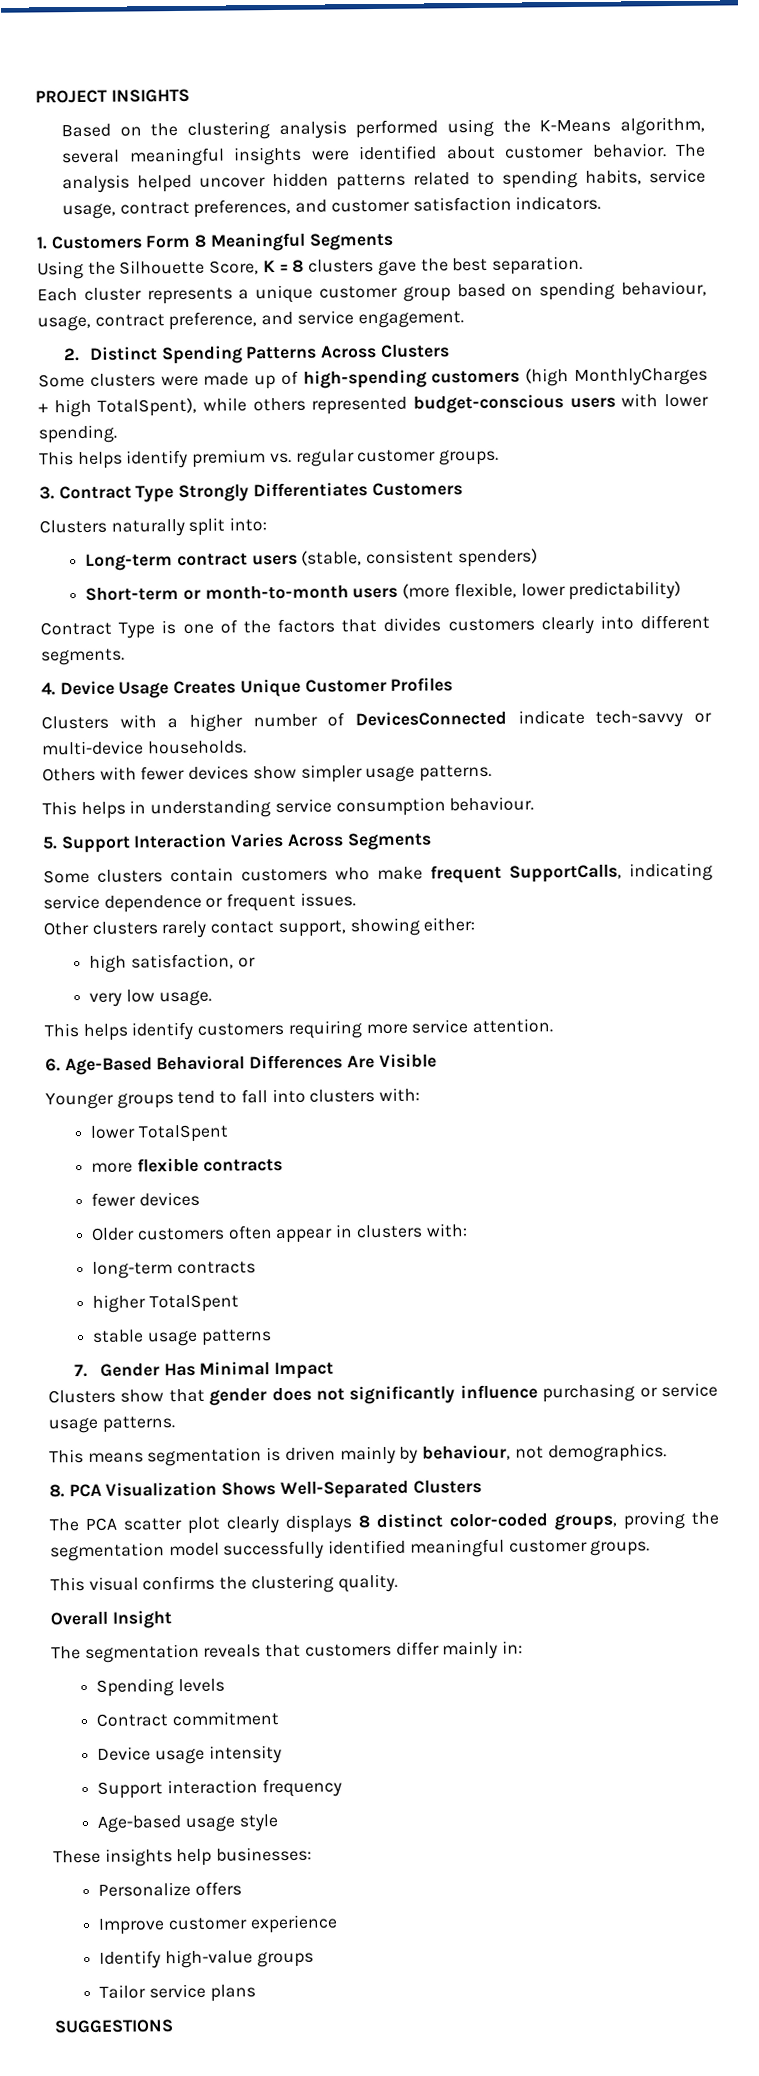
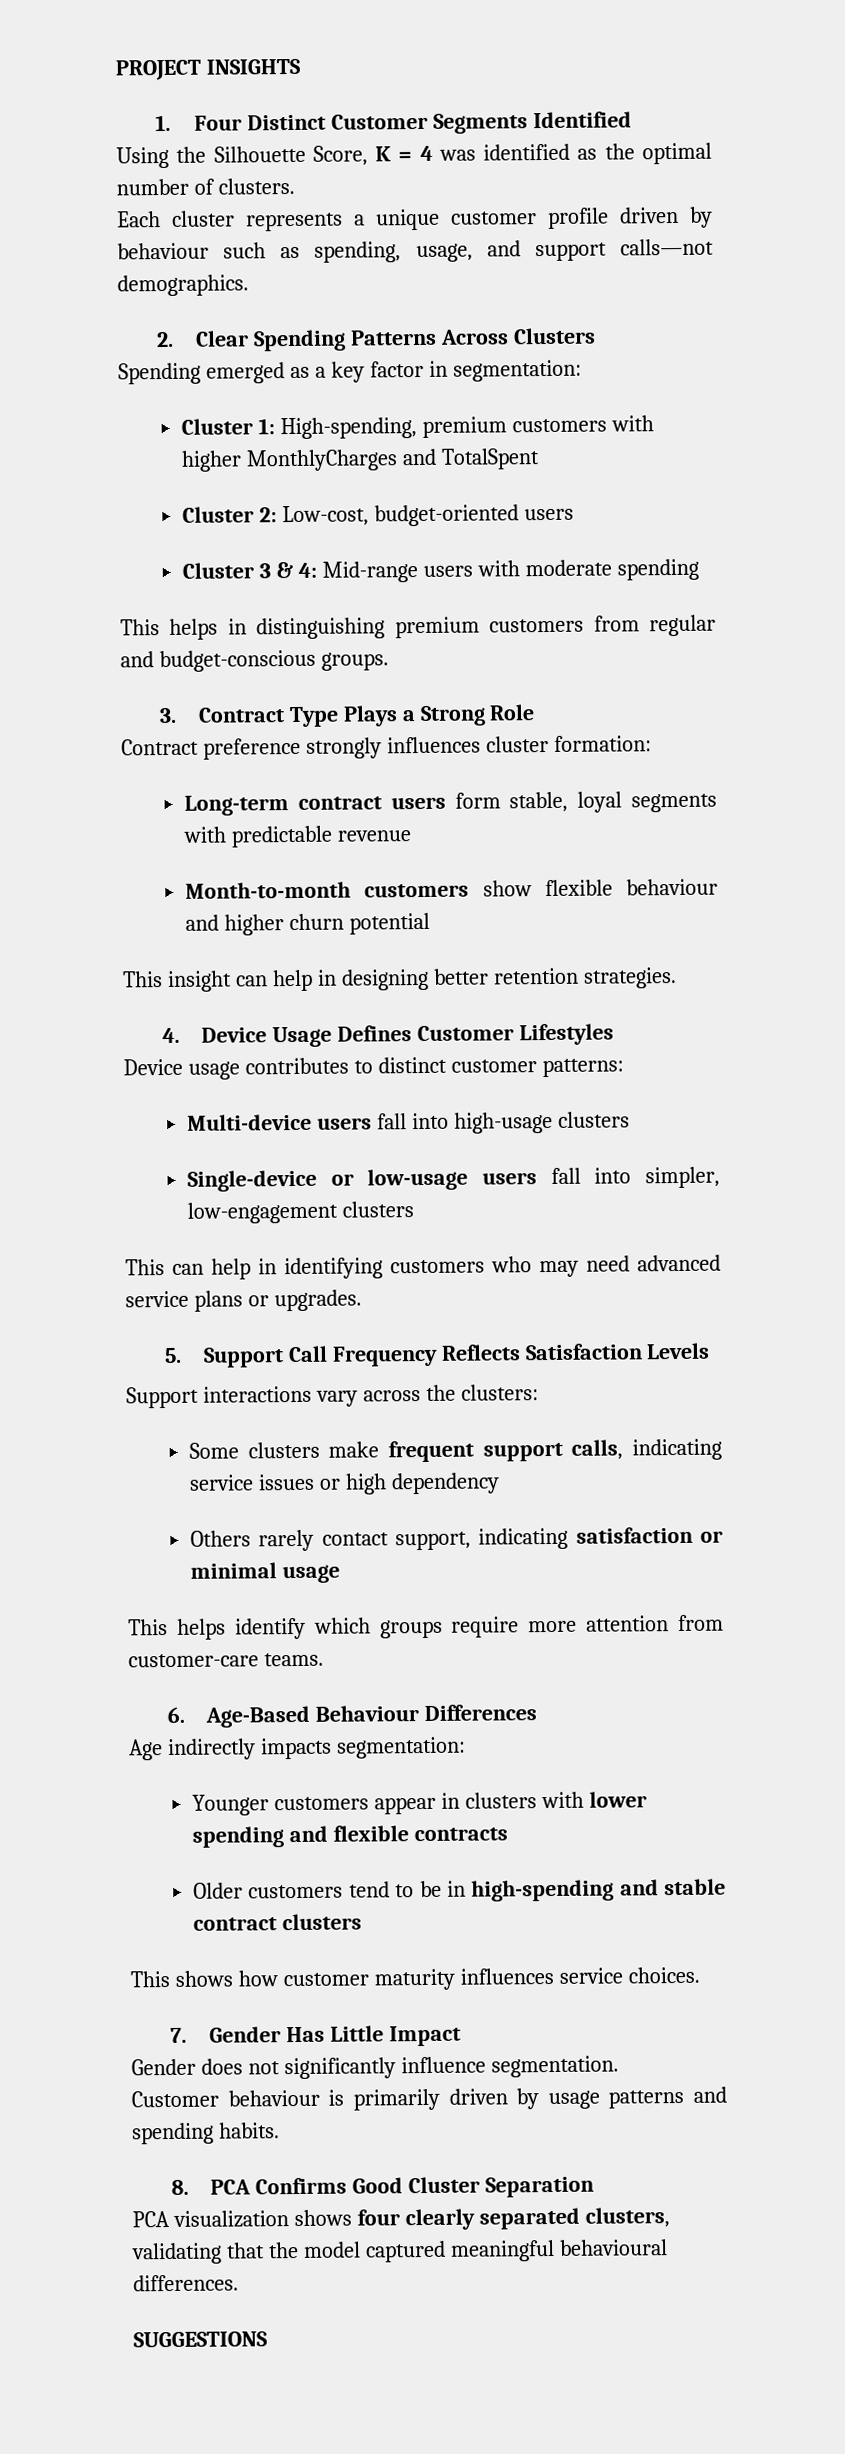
- Based on the clustering analysis performed using the K-Means algorithm, several meaningful insights were identified about customer behavior. The analysis helped uncover hidden patterns related to spending habits, service usage, contract preferences, and customer satisfaction indicators.
- 1. Customers Form 8 Meaningful Segments
+ 1. Four Distinct Customer Segments Identified
- Using the Silhouette Score, K = 8 clusters gave the best separation.
+ Using the Silhouette Score, K = 4 was identified as the optimal number of clusters.
- Each cluster represents a unique customer group based on spending behaviour, usage, contract preference, and service engagement.
+ Each cluster represents a unique customer profile driven by behaviour such as spending, usage, and support calls—not demographics.
- 2. Distinct Spending Patterns Across Clusters
+ 2. Clear Spending Patterns Across Clusters
- Some clusters were made up of high-spending customers (high MonthlyCharges + high TotalSpent), while others represented budget-conscious users with lower spending.
- This helps identify premium vs. regular customer groups.
- 3. Contract Type Strongly Differentiates Customers
- Clusters naturally split into:
- Long-term contract users (stable, consistent spenders)
- Short-term or month-to-month users (more flexible, lower predictability)
- Contract Type is one of the factors that divides customers clearly into different segments.
- 4. Device Usage Creates Unique Customer Profiles
- Clusters with a higher number of DevicesConnected indicate tech-savvy or multi-device households.
- Others with fewer devices show simpler usage patterns.
- This helps in understanding service consumption behaviour.
- 5. Support Interaction Varies Across Segments
- Some clusters contain customers who make frequent SupportCalls, indicating service dependence or frequent issues.
- Other clusters rarely contact support, showing either:
- high satisfaction, or
- very low usage.
- This helps identify customers requiring more service attention.
- 6. Age-Based Behavioral Differences Are Visible
- Younger groups tend to fall into clusters with:
- lower TotalSpent
- more flexible contracts
- fewer devices
+ Spending emerged as a key factor in segmentation:
+ Cluster 1: High-spending, premium customers with higher MonthlyCharges and TotalSpent
+ Cluster 2: Low-cost, budget-oriented users
+ Cluster 3 & 4: Mid-range users with moderate spending
+ This helps in distinguishing premium customers from regular and budget-conscious groups.
+ 3. Contract Type Plays a Strong Role
+ Contract preference strongly influences cluster formation:
+ Long-term contract users form stable, loyal segments with predictable revenue
+ Month-to-month customers show flexible behaviour and higher churn potential
+ This insight can help in designing better retention strategies.
+ 4. Device Usage Defines Customer Lifestyles
+ Device usage contributes to distinct customer patterns:
+ Multi-device users fall into high-usage clusters
+ Single-device or low-usage users fall into simpler, low-engagement clusters
+ This can help in identifying customers who may need advanced service plans or upgrades.
+ 5. Support Call Frequency Reflects Satisfaction Levels
+ Support interactions vary across the clusters:
+ Some clusters make frequent support calls, indicating service issues or high dependency
+ Others rarely contact support, indicating satisfaction or minimal usage
+ This helps identify which groups require more attention from customer-care teams.
+ 6. Age-Based Behaviour Differences
+ Age indirectly impacts segmentation:
+ Younger customers appear in clusters with lower spending and flexible contracts
- Older customers often appear in clusters with:
- long-term contracts
- higher TotalSpent
- stable usage patterns
+ Older customers tend to be in high-spending and stable contract clusters
+ This shows how customer maturity influences service choices.
- 7. Gender Has Minimal Impact
+ 7. Gender Has Little Impact
- Clusters show that gender does not significantly influence purchasing or service usage patterns.
- This means segmentation is driven mainly by behaviour, not demographics.
- 8. PCA Visualization Shows Well-Separated Clusters
- The PCA scatter plot clearly displays 8 distinct color-coded groups, proving the segmentation model successfully identified meaningful customer groups.
- This visual confirms the clustering quality.
- Overall Insight
- The segmentation reveals that customers differ mainly in:
- Spending levels
- Contract commitment
- Device usage intensity
- Support interaction frequency
- Age-based usage style
- These insights help businesses:
- Personalize offers
- Improve customer experience
- Identify high-value groups
- Tailor service plans
+ Gender does not significantly influence segmentation.
+ Customer behaviour is primarily driven by usage patterns and spending habits.
+ 8. PCA Confirms Good Cluster Separation
+ PCA visualization shows four clearly separated clusters, validating that the model captured meaningful behavioural differences.

